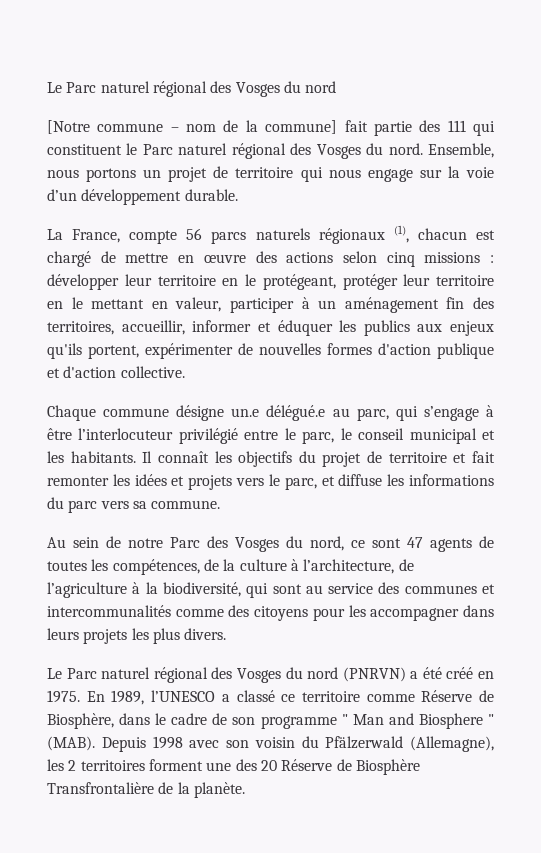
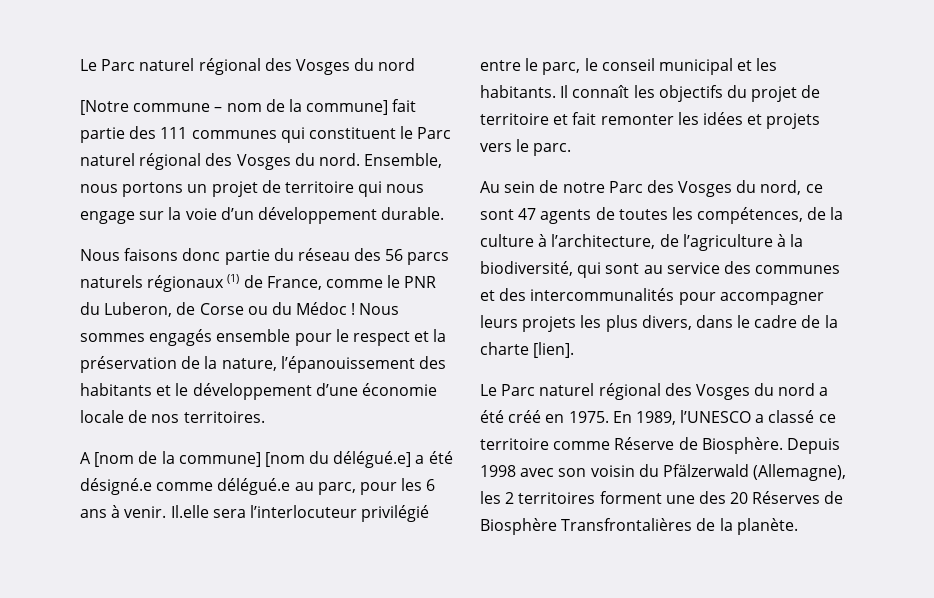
- [Notre commune – nom de la commune] fait partie des 111 qui constituent le Parc naturel régional des Vosges du nord.
+ [Notre commune – nom de la commune] fait partie des 111 communes qui constituent le Parc naturel régional des Vosges du nord.
- La France, compte 56 parcs naturels régionaux (1), chacun est chargé de mettre en œuvre des actions selon cinq missions : développer leur territoire en le protégeant, protéger leur territoire en le mettant en valeur, participer à un aménagement fin des territoires, accueillir, informer et éduquer les publics aux enjeux qu'ils portent, expérimenter de nouvelles formes d'action publique et d'action collective.
- Chaque commune désigne un.e délégué.e au parc, qui s’engage à être l’interlocuteur privilégié entre le parc, le conseil municipal et les habitants.
+ Nous faisons donc partie du réseau des 56 parcs naturels régionaux (1) de France, comme le PNR du Luberon, de Corse ou du Médoc ! Nous sommes engagés ensemble pour le respect et la préservation de la nature, l’épanouissement des habitants et le développement d’une économie locale de nos territoires.
+ A [nom de la commune] [nom du délégué.e] a été désigné.e comme délégué.e au parc, pour les 6 ans à venir. Il.elle sera l’interlocuteur privilégié entre le parc, le conseil municipal et les habitants.
- Il connaît les objectifs du projet de territoire et fait remonter les idées et projets vers le parc, et diffuse les informations du parc vers sa commune.
+ Il connaît les objectifs du projet de territoire et fait remonter les idées et projets vers le parc.
- Au sein de notre Parc des Vosges du nord, ce sont 47 agents de toutes les compétences, de la culture à l’architecture, de l’agriculture à la biodiversité, qui sont au service des communes et intercommunalités comme des citoyens pour les accompagner dans leurs projets les plus divers.
- Le Parc naturel régional des Vosges du nord (PNRVN) a été créé en 1975.
+ Au sein de notre Parc des Vosges du nord, ce sont 47 agents de toutes les compétences, de la culture à l’architecture, de l’agriculture à la biodiversité, qui sont au service des communes et des intercommunalités pour accompagner leurs projets les plus divers, dans le cadre de la charte [lien].
+ Le Parc naturel régional des Vosges du nord a été créé en 1975.
- En 1989, l’UNESCO a classé ce territoire comme Réserve de Biosphère, dans le cadre de son programme " Man and Biosphere " (MAB).
+ En 1989, l’UNESCO a classé ce territoire comme Réserve de Biosphère.
- Depuis 1998 avec son voisin du Pfälzerwald (Allemagne), les 2 territoires forment une des 20 Réserve de Biosphère Transfrontalière de la planète.
+ Depuis 1998 avec son voisin du Pfälzerwald (Allemagne), les 2 territoires forment une des 20 Réserves de Biosphère Transfrontalières de la planète.

